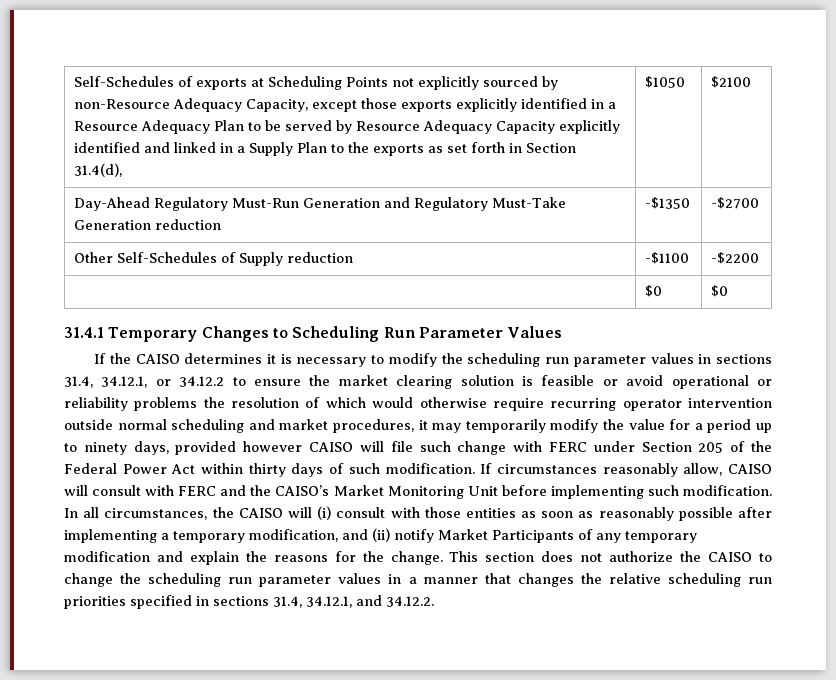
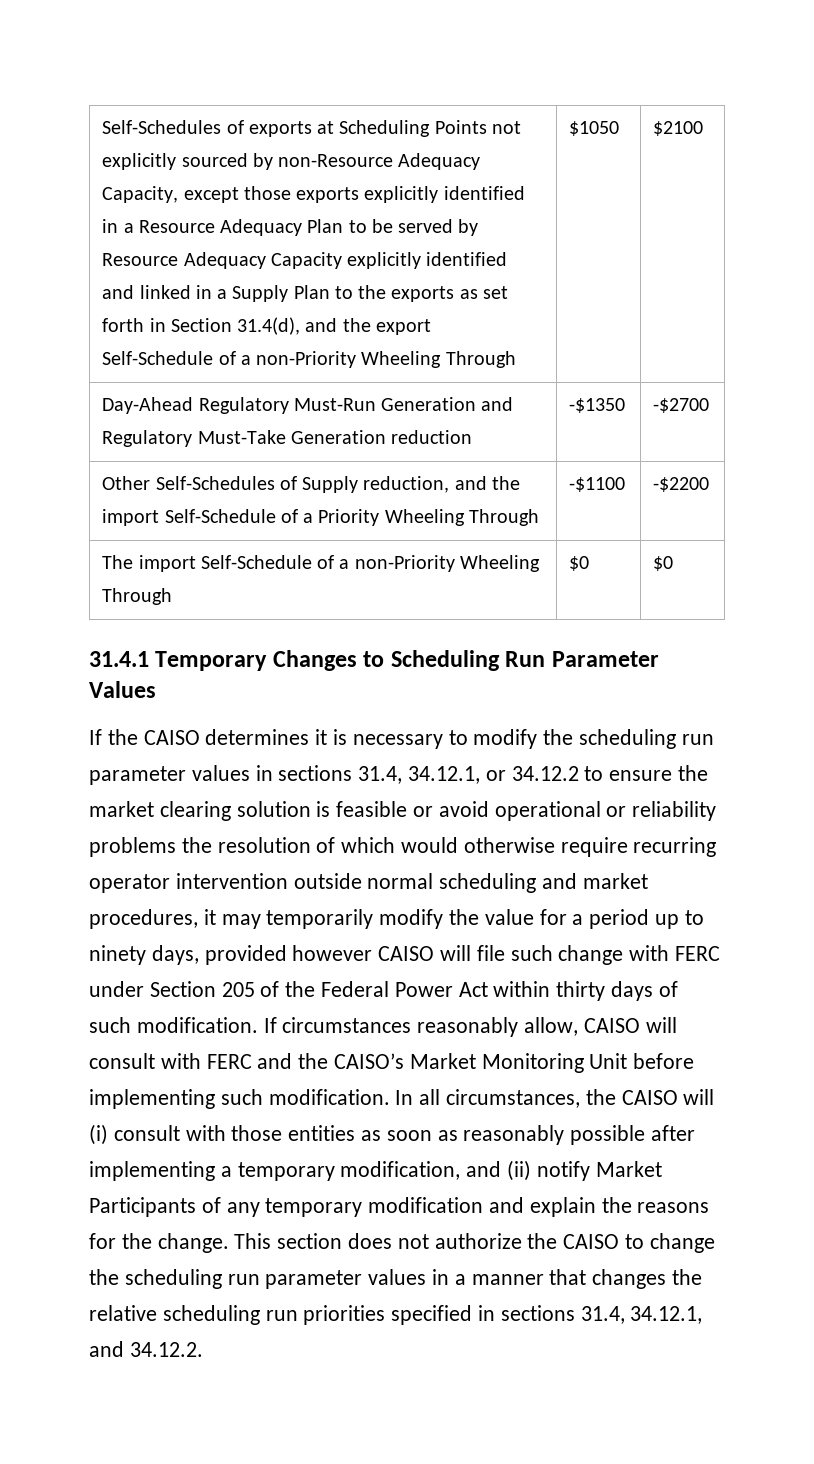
- Self-Schedules of exports at Scheduling Points not explicitly sourced by non-Resource Adequacy Capacity, except those exports explicitly identified in a Resource Adequacy Plan to be served by Resource Adequacy Capacity explicitly identified and linked in a Supply Plan to the exports as set forth in Section 31.4(d),
+ Self-Schedules of exports at Scheduling Points not explicitly sourced by non-Resource Adequacy Capacity, except those exports explicitly identified in a Resource Adequacy Plan to be served by Resource Adequacy Capacity explicitly identified and linked in a Supply Plan to the exports as set forth in Section 31.4(d), and the export Self-Schedule of a non-Priority Wheeling Through
- Other Self-Schedules of Supply reduction | -$1100 | -$2200
- | $0 | $0
+ Other Self-Schedules of Supply reduction, and the import Self-Schedule of a Priority Wheeling Through | -$1100 | -$2200
+ The import Self-Schedule of a non-Priority Wheeling Through | $0 | $0

